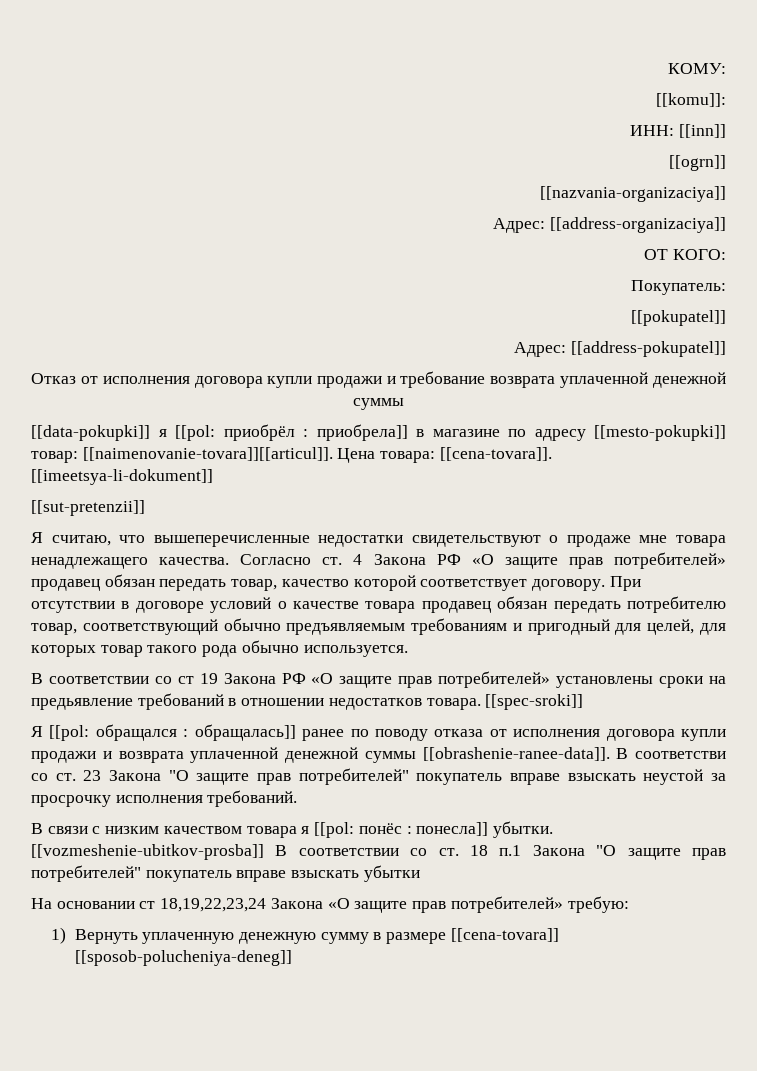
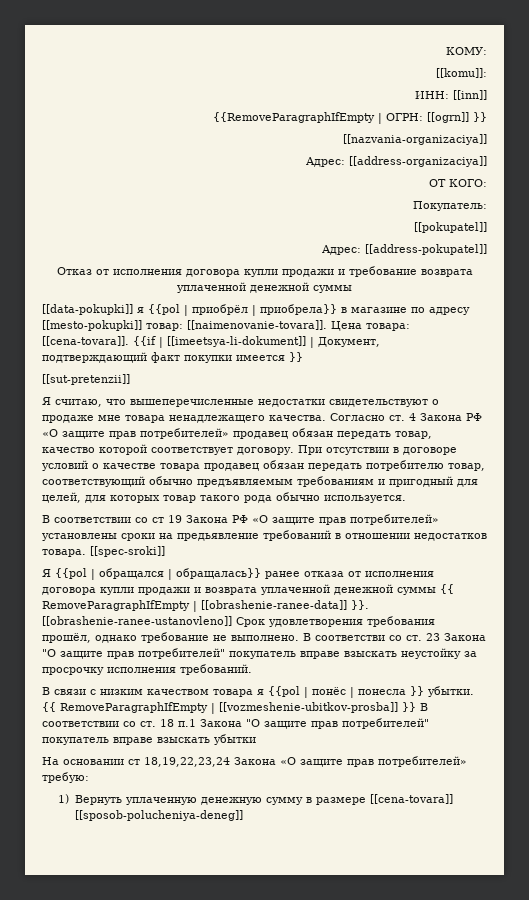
- [[ogrn]]
+ {{RemoveParagraphIfEmpty | ОГРН: [[ogrn]] }}
- [[data-pokupki]] я [[pol: приобрёл : приобрела]] в магазине по адресу [[mesto-pokupki]] товар: [[naimenovanie-tovara]][[articul]].
+ [[data-pokupki]] я {{pol | приобрёл | приобрела}} в магазине по адресу [[mesto-pokupki]] товар: [[naimenovanie-tovara]].
- [[imeetsya-li-dokument]]
+ {{if | [[imeetsya-li-dokument]] | Документ, подтверждающий факт покупки имеется }}
- Я [[pol: обращался : обращалась]] ранее по поводу отказа от исполнения договора купли продажи и возврата уплаченной денежной суммы [[obrashenie-ranee-data]].
+ Я {{pol | обращался | обращалась}} ранее отказа от исполнения договора купли продажи и возврата уплаченной денежной суммы {{ RemoveParagraphIfEmpty | [[obrashenie-ranee-data]] }}. [[obrashenie-ranee-ustanovleno]] Срок удовлетворения требования прошёл, однако требование не выполнено.
- В соответстви со ст. 23 Закона "О защите прав потребителей" покупатель вправе взыскать неустой за просрочку исполнения требований.
+ В соответстви со ст. 23 Закона "О защите прав потребителей" покупатель вправе взыскать неустойку за просрочку исполнения требований.
- В связи с низким качеством товара я [[pol: понёс : понесла]] убытки. [[vozmeshenie-ubitkov-prosba]] В соответствии со ст. 18 п.1 Закона "О защите прав потребителей" покупатель вправе взыскать убытки
+ В связи с низким качеством товара я {{pol | понёс | понесла }} убытки. {{ RemoveParagraphIfEmpty | [[vozmeshenie-ubitkov-prosba]] }} В соответствии со ст. 18 п.1 Закона "О защите прав потребителей" покупатель вправе взыскать убытки

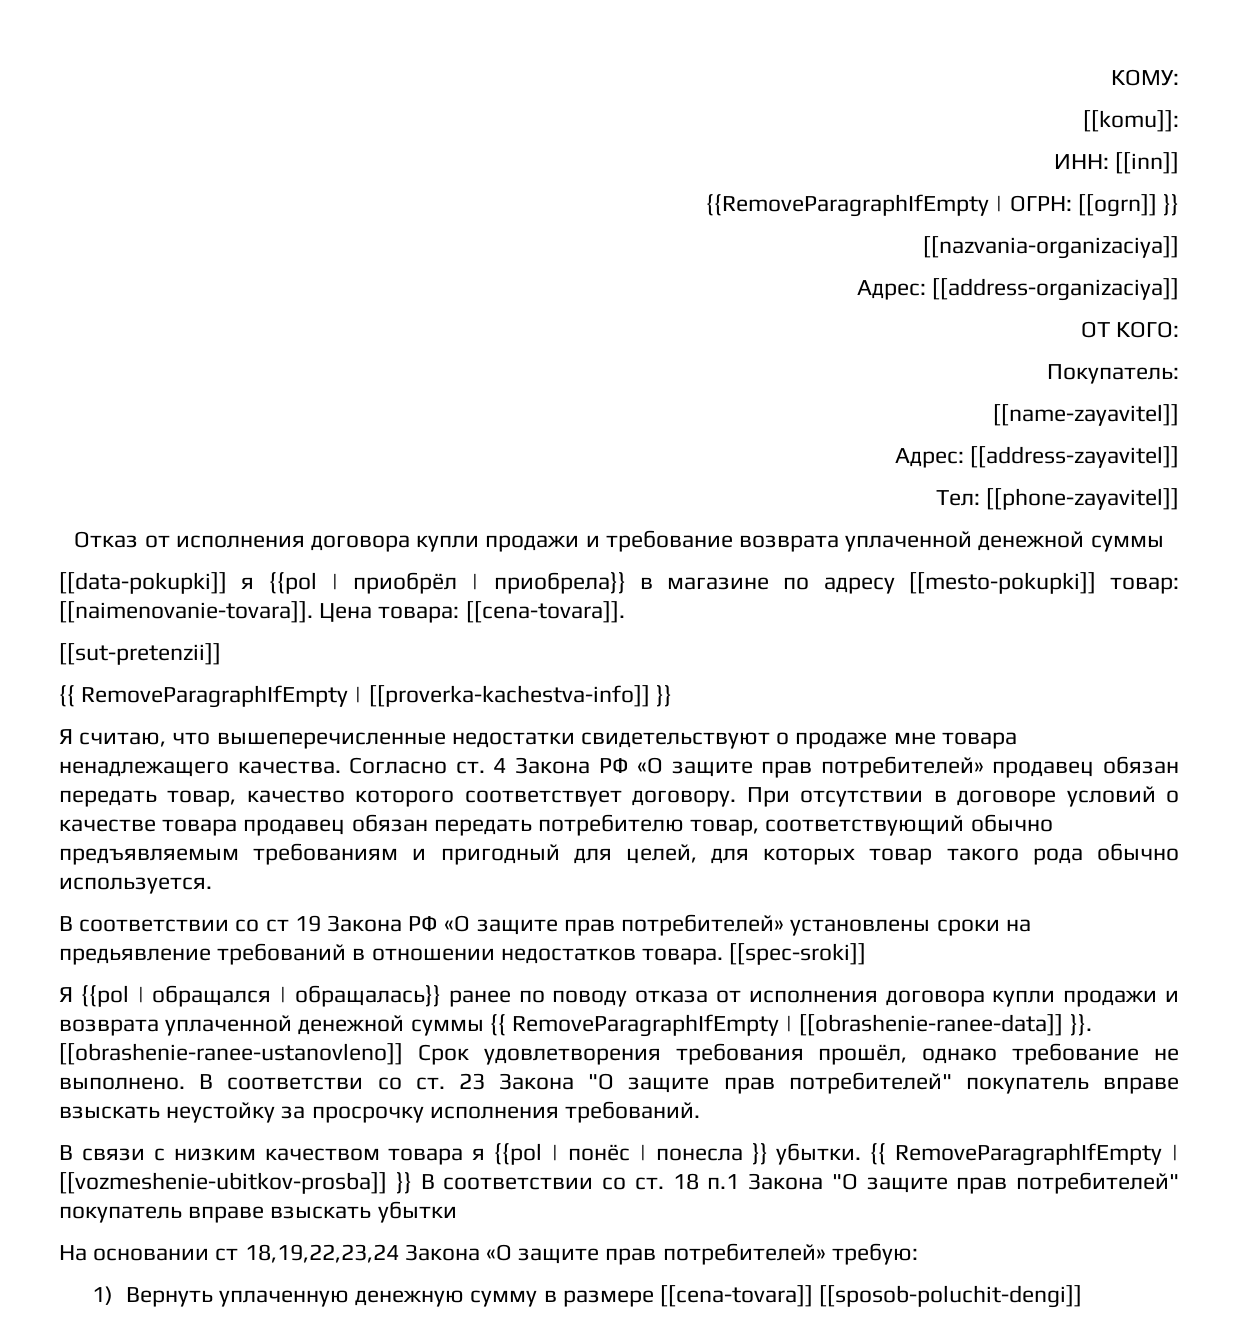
- [[pokupatel]]
- Адрес: [[address-pokupatel]]
+ [[name-zayavitel]]
+ Адрес: [[address-zayavitel]]
+ Тел: [[phone-zayavitel]]
- Цена товара: [[cena-tovara]]. {{if | [[imeetsya-li-dokument]] | Документ, подтверждающий факт покупки имеется }}
+ Цена товара: [[cena-tovara]].
  [[sut-pretenzii]]
+ {{ RemoveParagraphIfEmpty | [[proverka-kachestva-info]] }}
- Согласно ст. 4 Закона РФ «О защите прав потребителей» продавец обязан передать товар, качество которой соответствует договору.
+ Согласно ст. 4 Закона РФ «О защите прав потребителей» продавец обязан передать товар, качество которого соответствует договору.
- Я {{pol | обращался | обращалась}} ранее отказа от исполнения договора купли продажи и возврата уплаченной денежной суммы {{ RemoveParagraphIfEmpty | [[obrashenie-ranee-data]] }}.
+ Я {{pol | обращался | обращалась}} ранее по поводу отказа от исполнения договора купли продажи и возврата уплаченной денежной суммы {{ RemoveParagraphIfEmpty | [[obrashenie-ranee-data]] }}.
- 1) Вернуть уплаченную денежную сумму в размере [[cena-tovara]] [[sposob-polucheniya-deneg]]
+ 1) Вернуть уплаченную денежную сумму в размере [[cena-tovara]] [[sposob-poluchit-dengi]]

